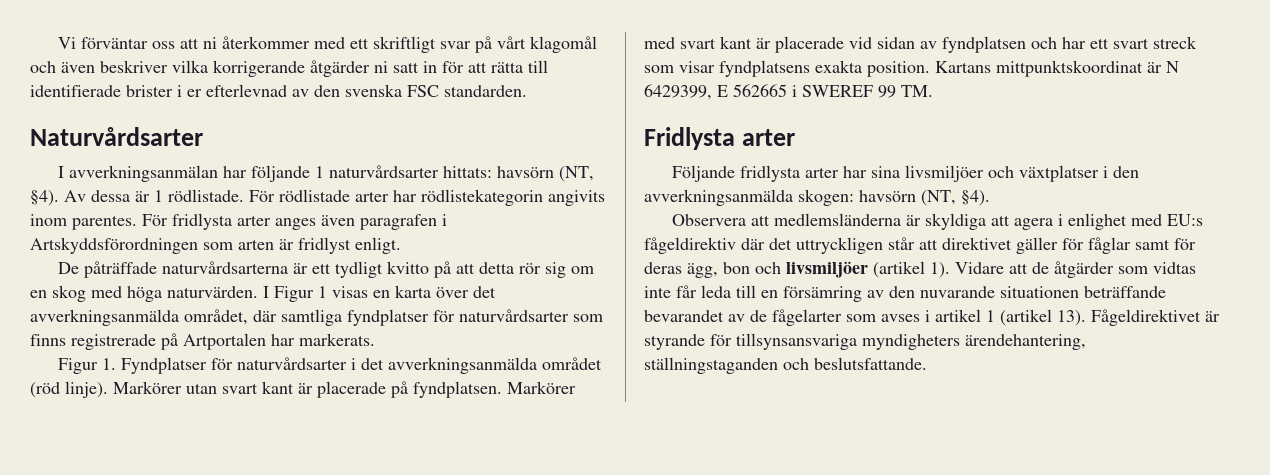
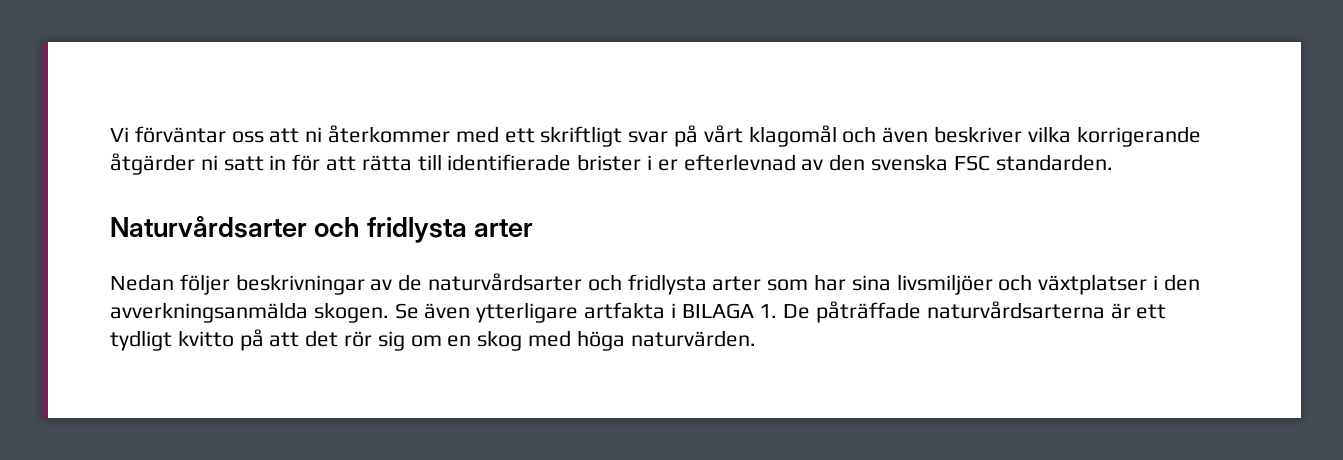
- Naturvårdsarter
- I avverkningsanmälan har följande 1 naturvårdsarter hittats: havsörn (NT, §4). Av dessa är 1 rödlistade. För rödlistade arter har rödlistekategorin angivits inom parentes. För fridlysta arter anges även paragrafen i Artskyddsförordningen som arten är fridlyst enligt.
- De påträffade naturvårdsarterna är ett tydligt kvitto på att detta rör sig om en skog med höga naturvärden. I Figur 1 visas en karta över det avverkningsanmälda området, där samtliga fyndplatser för naturvårdsarter som finns registrerade på Artportalen har markerats.
- Figur 1. Fyndplatser för naturvårdsarter i det avverkningsanmälda området (röd linje). Markörer utan svart kant är placerade på fyndplatsen. Markörer med svart kant är placerade vid sidan av fyndplatsen och har ett svart streck som visar fyndplatsens exakta position. Kartans mittpunktskoordinat är N 6429399, E 562665 i SWEREF 99 TM.
- Fridlysta arter
- Följande fridlysta arter har sina livsmiljöer och växtplatser i den avverkningsanmälda skogen: havsörn (NT, §4).
- Observera att medlemsländerna är skyldiga att agera i enlighet med EU:s fågeldirektiv där det uttryckligen står att direktivet gäller för fåglar samt för deras ägg, bon och livsmiljöer (artikel 1). Vidare att de åtgärder som vidtas inte får leda till en försämring av den nuvarande situationen beträffande bevarandet av de fågelarter som avses i artikel 1 (artikel 13). Fågeldirektivet är styrande för tillsynsansvariga myndigheters ärendehantering, ställningstaganden och beslutsfattande.
+ Naturvårdsarter och fridlysta arter
+ Nedan följer beskrivningar av de naturvårdsarter och fridlysta arter som har sina livsmiljöer och växtplatser i den avverkningsanmälda skogen. Se även ytterligare artfakta i BILAGA 1. De påträffade naturvårdsarterna är ett tydligt kvitto på att det rör sig om en skog med höga naturvärden.

